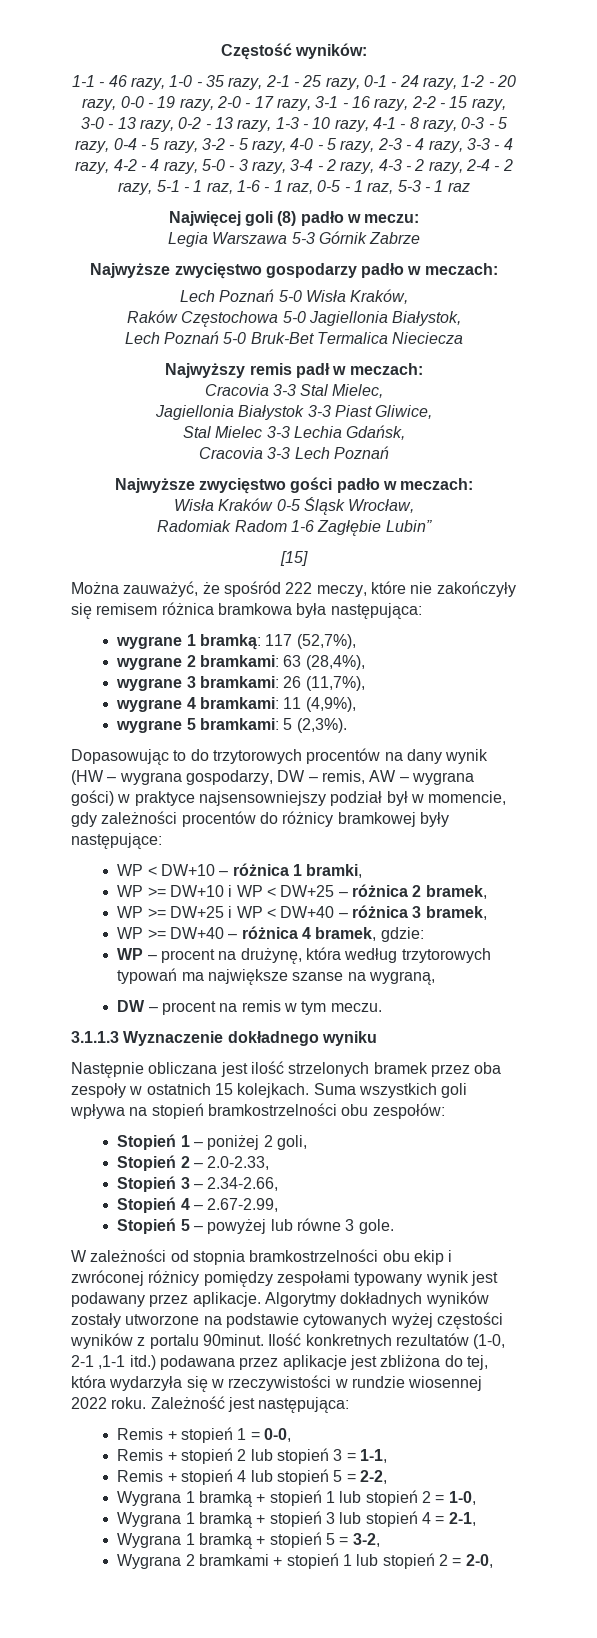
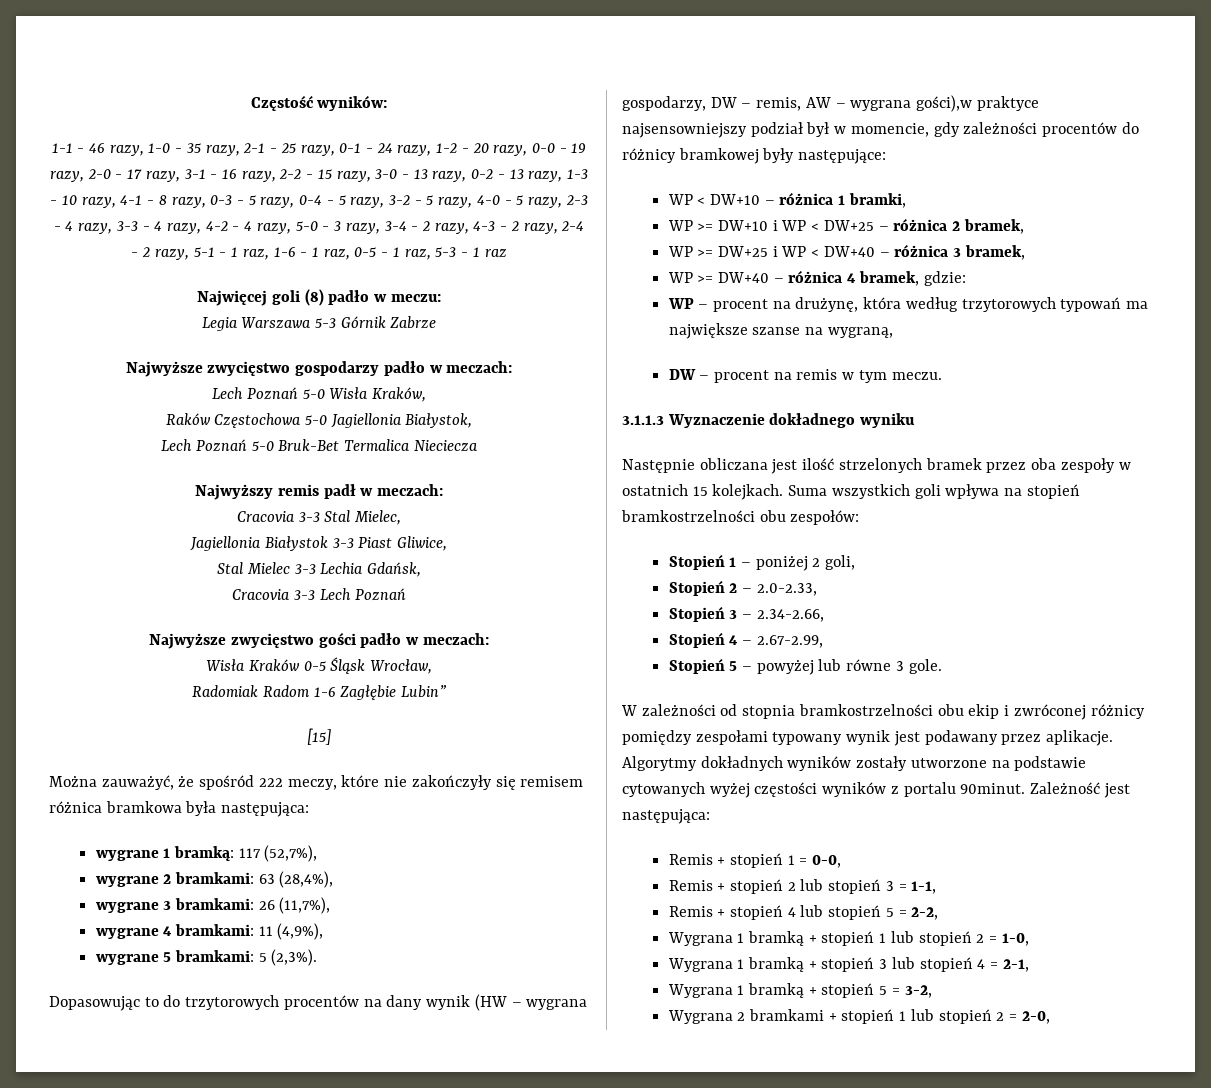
- Dopasowując to do trzytorowych procentów na dany wynik (HW – wygrana gospodarzy, DW – remis, AW – wygrana gości) w praktyce najsensowniejszy podział był w momencie, gdy zależności procentów do różnicy bramkowej były następujące:
+ Dopasowując to do trzytorowych procentów na dany wynik (HW – wygrana gospodarzy, DW – remis, AW – wygrana gości),w praktyce najsensowniejszy podział był w momencie, gdy zależności procentów do różnicy bramkowej były następujące:
- Ilość konkretnych rezultatów (1-0, 2-1 ,1-1 itd.) podawana przez aplikacje jest zbliżona do tej, która wydarzyła się w rzeczywistości w rundzie wiosennej 2022 roku.

